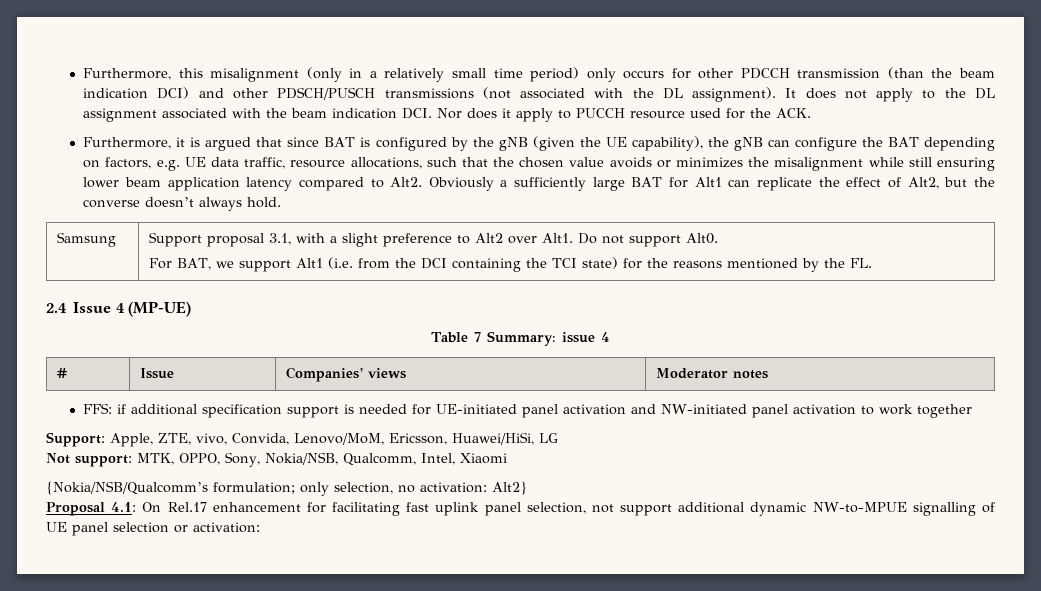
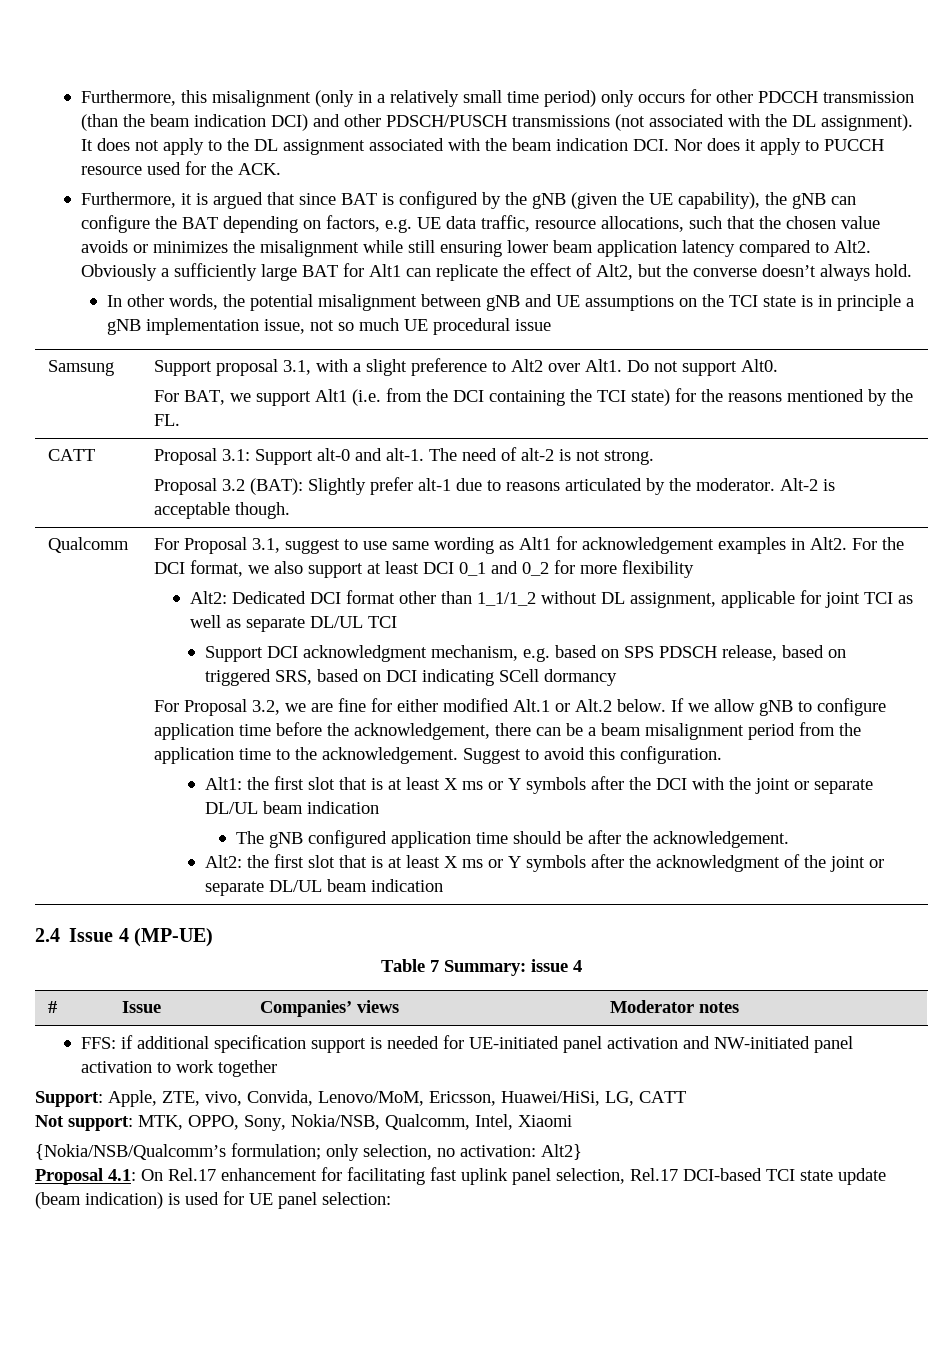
+ In other words, the potential misalignment between gNB and UE assumptions on the TCI state is in principle a gNB implementation issue, not so much UE procedural issue
+ CATT | Proposal 3.1: Support alt-0 and alt-1. The need of alt-2 is not strong.
+ Proposal 3.2 (BAT): Slightly prefer alt-1 due to reasons articulated by the moderator. Alt-2 is acceptable though.
+ Qualcomm | For Proposal 3.1, suggest to use same wording as Alt1 for acknowledgement examples in Alt2. For the DCI format, we also support at least DCI 0_1 and 0_2 for more flexibility
+ Alt2: Dedicated DCI format other than 1_1/1_2 without DL assignment, applicable for joint TCI as well as separate DL/UL TCI
+ Support DCI acknowledgment mechanism, e.g. based on SPS PDSCH release, based on triggered SRS, based on DCI indicating SCell dormancy
+ For Proposal 3.2, we are fine for either modified Alt.1 or Alt.2 below. If we allow gNB to configure application time before the acknowledgement, there can be a beam misalignment period from the application time to the acknowledgement. Suggest to avoid this configuration.
+ Alt1: the first slot that is at least X ms or Y symbols after the DCI with the joint or separate DL/UL beam indication
+ The gNB configured application time should be after the acknowledgement.
+ Alt2: the first slot that is at least X ms or Y symbols after the acknowledgment of the joint or separate DL/UL beam indication
- Support: Apple, ZTE, vivo, Convida, Lenovo/MoM, Ericsson, Huawei/HiSi, LG
+ Support: Apple, ZTE, vivo, Convida, Lenovo/MoM, Ericsson, Huawei/HiSi, LG, CATT
- Proposal 4.1: On Rel.17 enhancement for facilitating fast uplink panel selection, not support additional dynamic NW-to-MPUE signalling of UE panel selection or activation:
+ Proposal 4.1: On Rel.17 enhancement for facilitating fast uplink panel selection, Rel.17 DCI-based TCI state update (beam indication) is used for UE panel selection:

